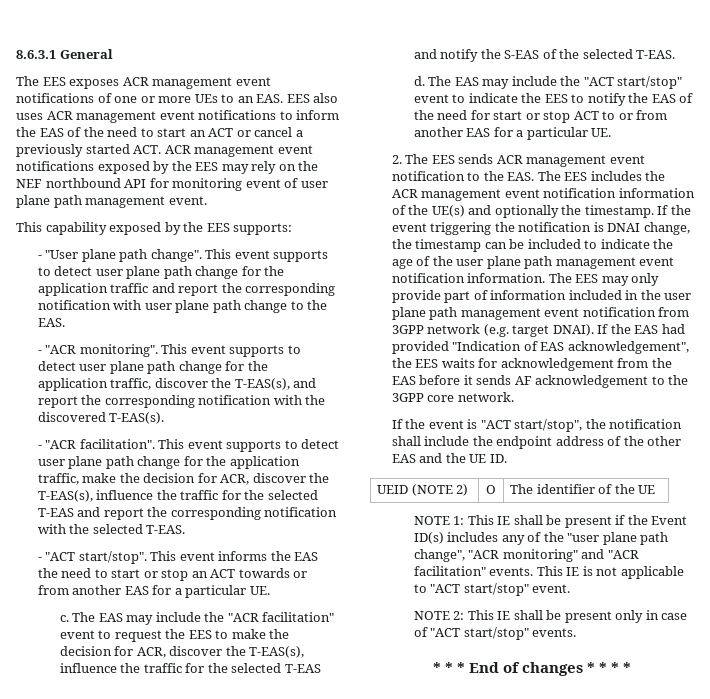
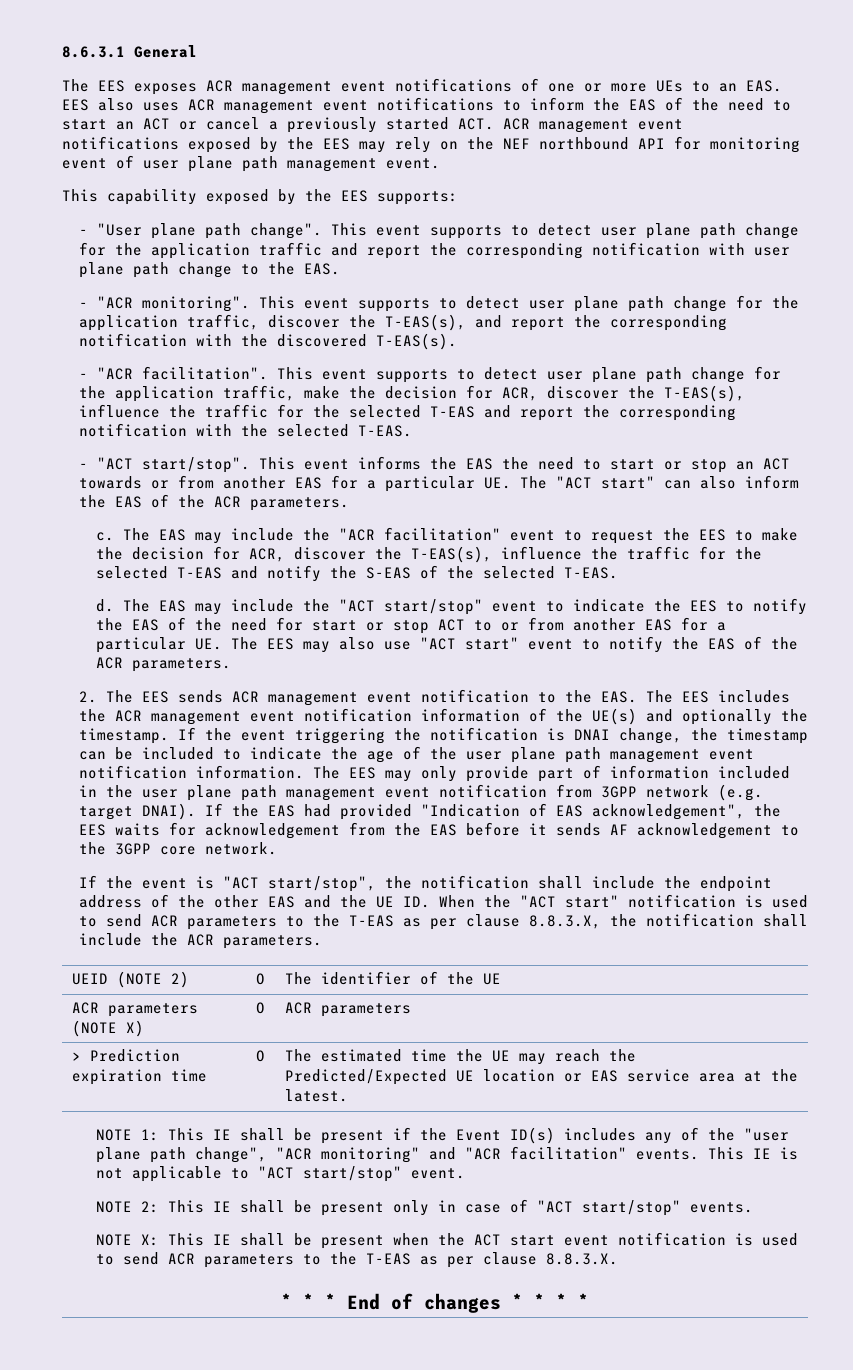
- This event informs the EAS the need to start or stop an ACT towards or from another EAS for a particular UE.
+ This event informs the EAS the need to start or stop an ACT towards or from another EAS for a particular UE. The "ACT start" can also inform the EAS of the ACR parameters.
- The EAS may include the "ACT start/stop" event to indicate the EES to notify the EAS of the need for start or stop ACT to or from another EAS for a particular UE.
+ The EAS may include the "ACT start/stop" event to indicate the EES to notify the EAS of the need for start or stop ACT to or from another EAS for a particular UE. The EES may also use "ACT start" event to notify the EAS of the ACR parameters.
- If the event is "ACT start/stop", the notification shall include the endpoint address of the other EAS and the UE ID.
+ If the event is "ACT start/stop", the notification shall include the endpoint address of the other EAS and the UE ID. When the "ACT start" notification is used to send ACR parameters to the T-EAS as per clause 8.8.3.X, the notification shall include the ACR parameters.
+ ACR parameters (NOTE X) | O | ACR parameters
+ > Prediction expiration time | O | The estimated time the UE may reach the Predicted/Expected UE location or EAS service area at the latest.
+ NOTE X: This IE shall be present when the ACT start event notification is used to send ACR parameters to the T-EAS as per clause 8.8.3.X.

